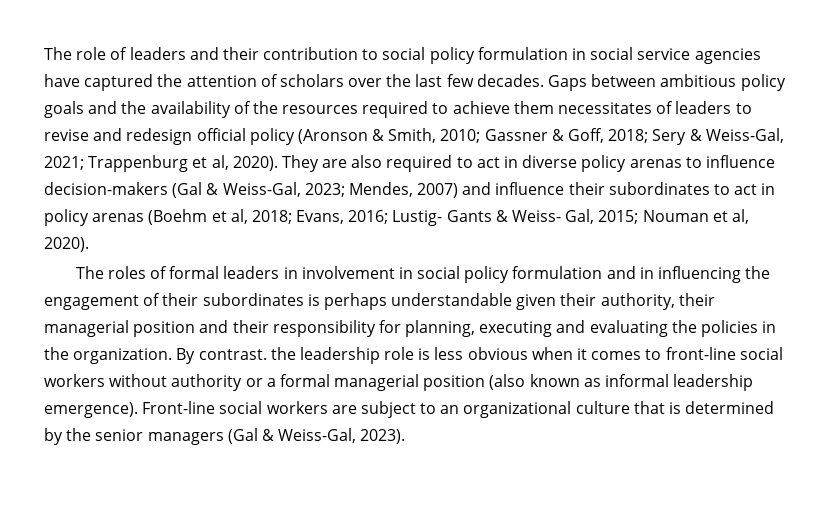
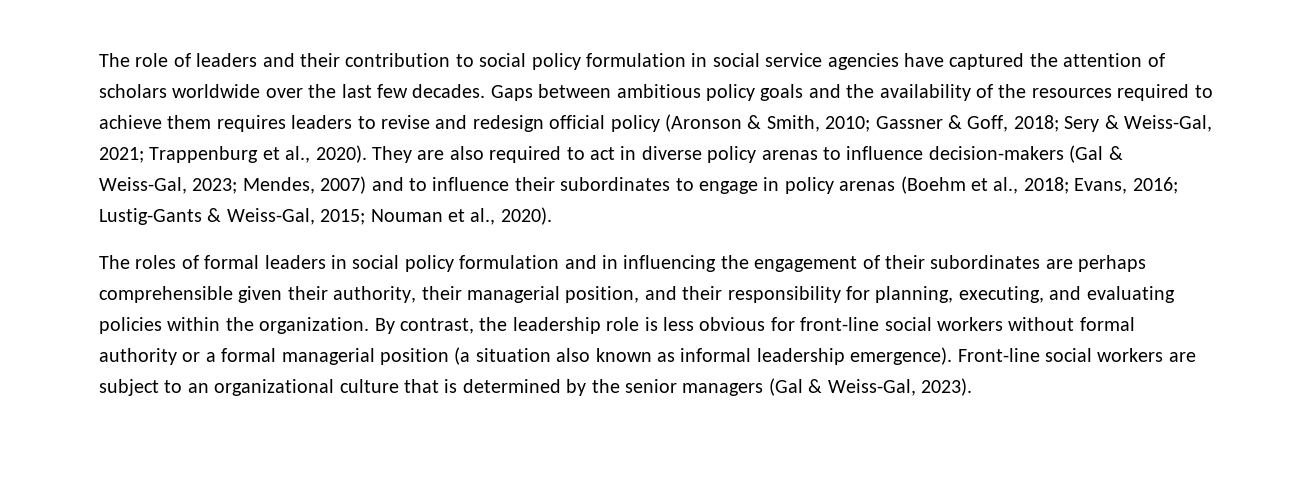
- The role of leaders and their contribution to social policy formulation in social service agencies have captured the attention of scholars over the last few decades.
+ The role of leaders and their contribution to social policy formulation in social service agencies have captured the attention of scholars worldwide over the last few decades.
- Gaps between ambitious policy goals and the availability of the resources required to achieve them necessitates of leaders to revise and redesign official policy (Aronson & Smith, 2010; Gassner & Goff, 2018; Sery & Weiss-Gal, 2021; Trappenburg et al, 2020).
+ Gaps between ambitious policy goals and the availability of the resources required to achieve them requires leaders to revise and redesign official policy (Aronson & Smith, 2010; Gassner & Goff, 2018; Sery & Weiss-Gal, 2021; Trappenburg et al., 2020).
- They are also required to act in diverse policy arenas to influence decision-makers (Gal & Weiss-Gal, 2023; Mendes, 2007) and influence their subordinates to act in policy arenas (Boehm et al, 2018; Evans, 2016; Lustig- Gants & Weiss- Gal, 2015; Nouman et al, 2020).
+ They are also required to act in diverse policy arenas to influence decision-makers (Gal & Weiss-Gal, 2023; Mendes, 2007) and to influence their subordinates to engage in policy arenas (Boehm et al., 2018; Evans, 2016; Lustig-Gants & Weiss-Gal, 2015; Nouman et al., 2020).
- The roles of formal leaders in involvement in social policy formulation and in influencing the engagement of their subordinates is perhaps understandable given their authority, their managerial position and their responsibility for planning, executing and evaluating the policies in the organization.
+ The roles of formal leaders in social policy formulation and in influencing the engagement of their subordinates are perhaps comprehensible given their authority, their managerial position, and their responsibility for planning, executing, and evaluating policies within the organization.
- By contrast. the leadership role is less obvious when it comes to front-line social workers without authority or a formal managerial position (also known as informal leadership emergence).
+ By contrast, the leadership role is less obvious for front-line social workers without formal authority or a formal managerial position (a situation also known as informal leadership emergence).

